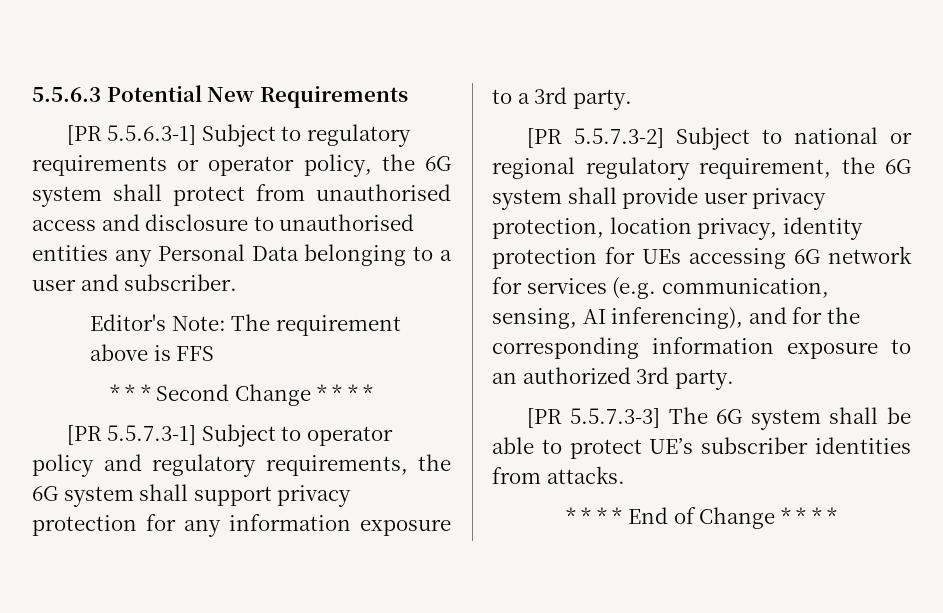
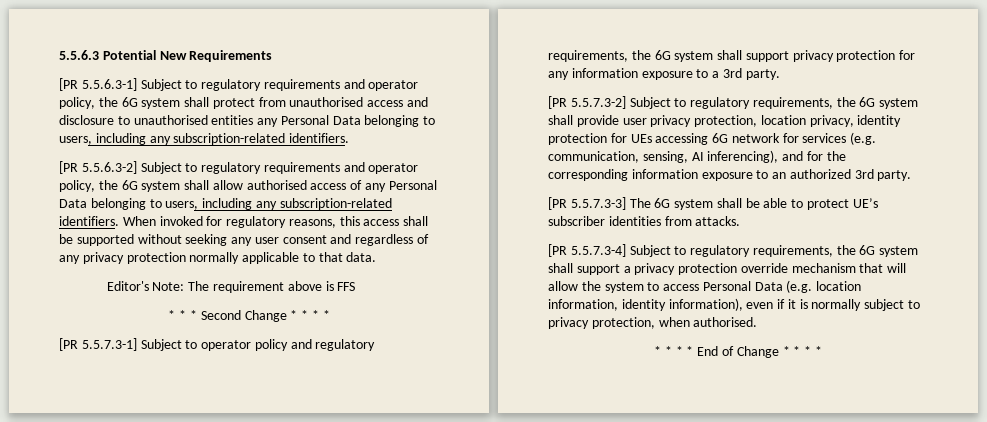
- [PR 5.5.6.3-1] Subject to regulatory requirements or operator policy, the 6G system shall protect from unauthorised access and disclosure to unauthorised entities any Personal Data belonging to a user and subscriber.
+ [PR 5.5.6.3-1] Subject to regulatory requirements and operator policy, the 6G system shall protect from unauthorised access and disclosure to unauthorised entities any Personal Data belonging to users, including any subscription-related identifiers.
+ [PR 5.5.6.3-2] Subject to regulatory requirements and operator policy, the 6G system shall allow authorised access of any Personal Data belonging to users, including any subscription-related identifiers. When invoked for regulatory reasons, this access shall be supported without seeking any user consent and regardless of any privacy protection normally applicable to that data.
- [PR 5.5.7.3-2] Subject to national or regional regulatory requirement, the 6G system shall provide user privacy protection, location privacy, identity protection for UEs accessing 6G network for services (e.g. communication, sensing, AI inferencing), and for the corresponding information exposure to an authorized 3rd party.
+ [PR 5.5.7.3-2] Subject to regulatory requirements, the 6G system shall provide user privacy protection, location privacy, identity protection for UEs accessing 6G network for services (e.g. communication, sensing, AI inferencing), and for the corresponding information exposure to an authorized 3rd party.
+ [PR 5.5.7.3-4] Subject to regulatory requirements, the 6G system shall support a privacy protection override mechanism that will allow the system to access Personal Data (e.g. location information, identity information), even if it is normally subject to privacy protection, when authorised.

